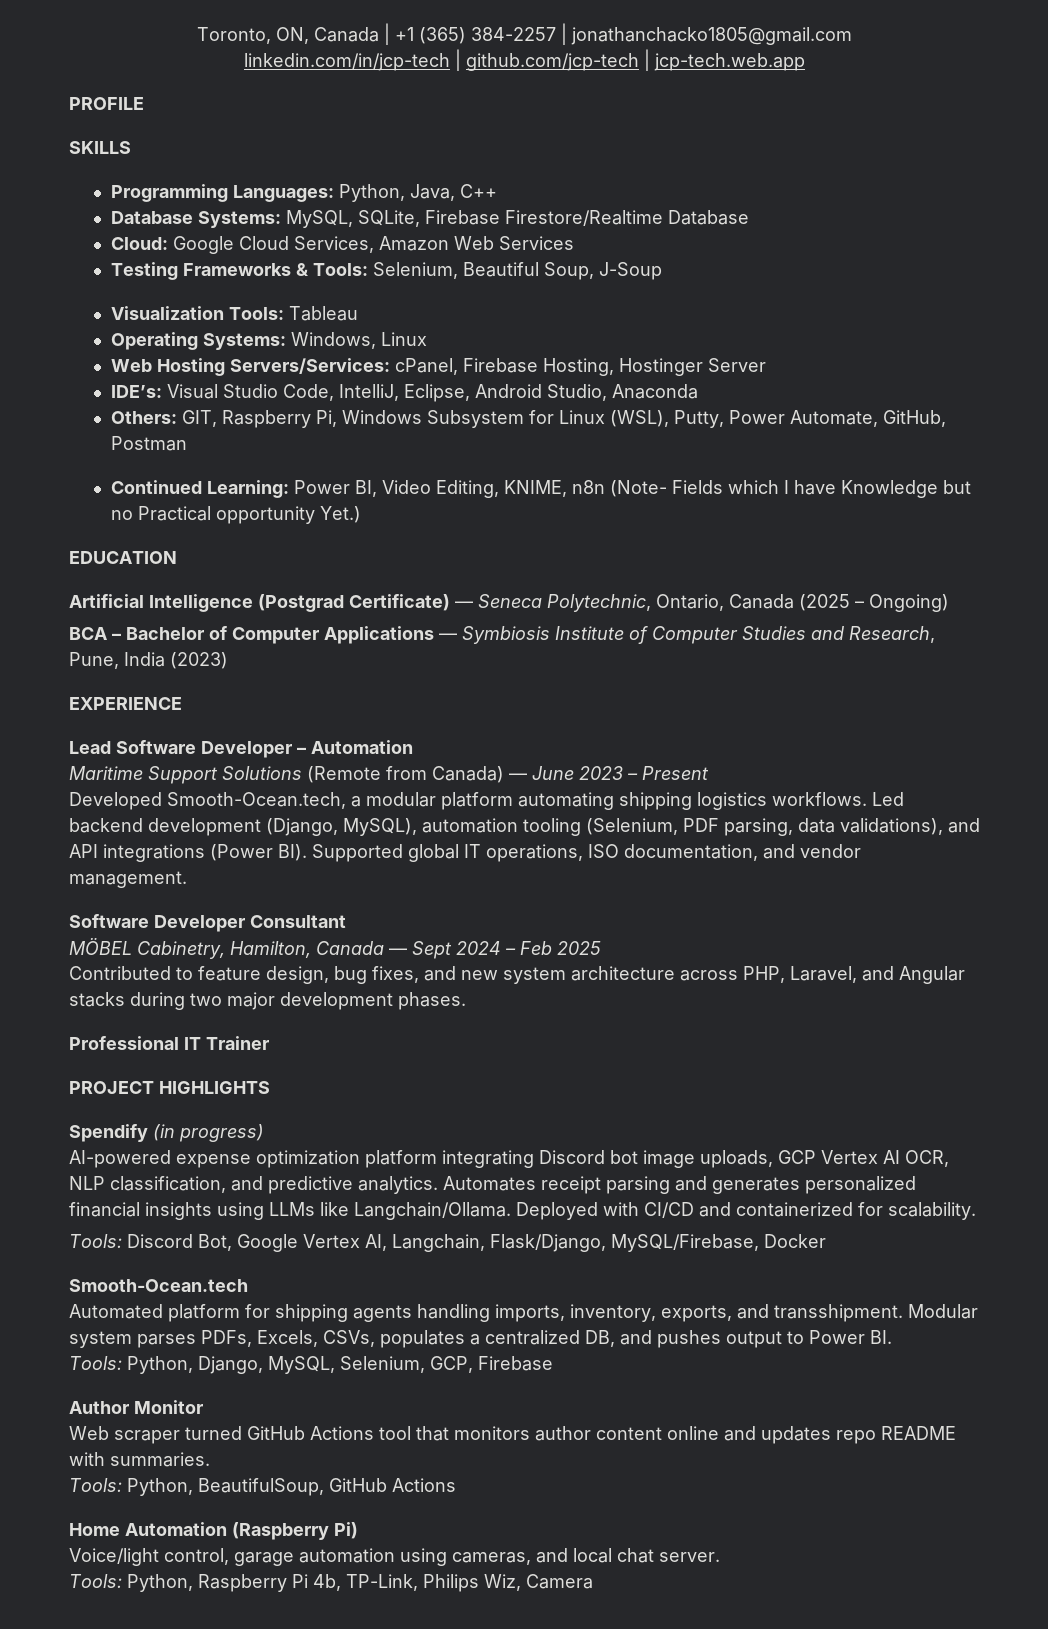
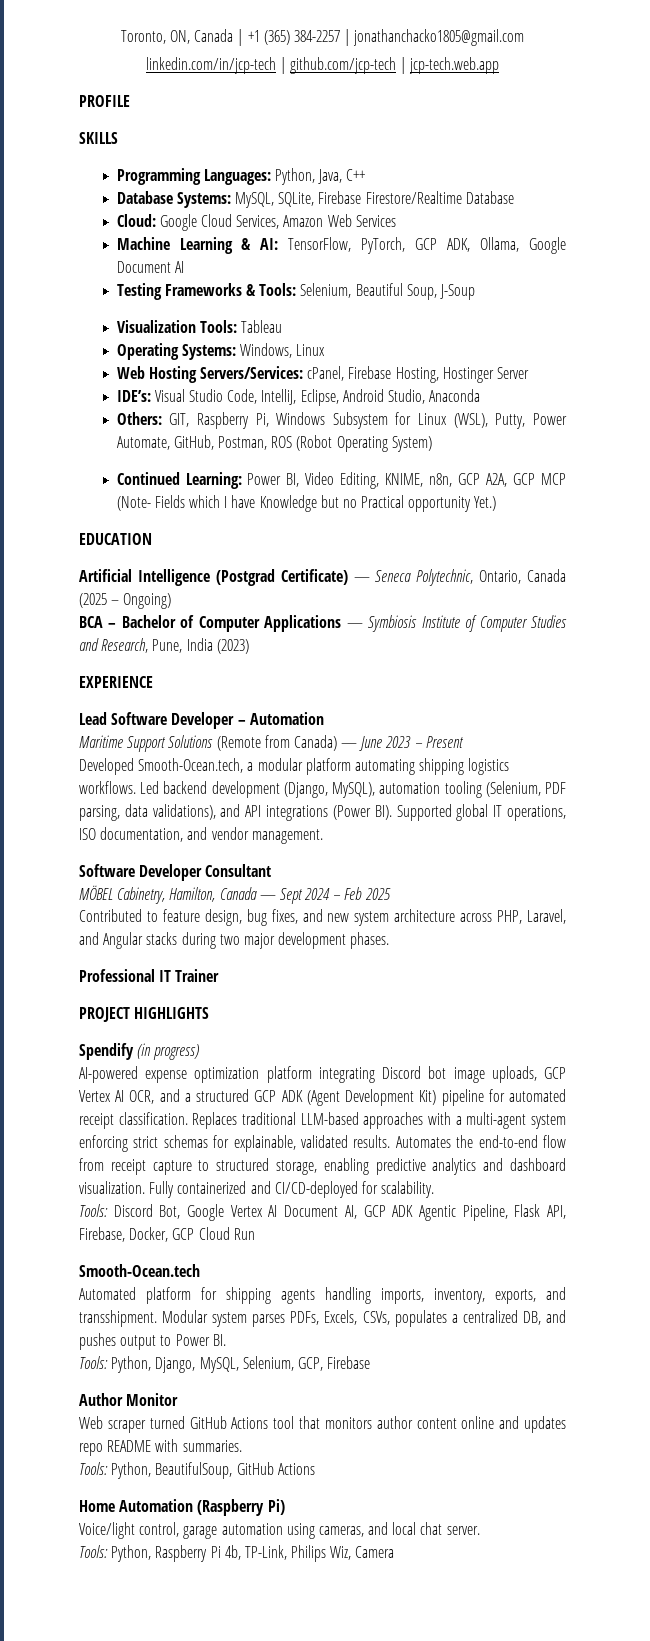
+ Machine Learning & AI: TensorFlow, PyTorch, GCP ADK, Ollama, Google Document AI
- Others: GIT, Raspberry Pi, Windows Subsystem for Linux (WSL), Putty, Power Automate, GitHub, Postman
+ Others: GIT, Raspberry Pi, Windows Subsystem for Linux (WSL), Putty, Power Automate, GitHub, Postman, ROS (Robot Operating System)
- Continued Learning: Power BI, Video Editing, KNIME, n8n (Note- Fields which I have Knowledge but no Practical opportunity Yet.)
+ Continued Learning: Power BI, Video Editing, KNIME, n8n, GCP A2A, GCP MCP (Note- Fields which I have Knowledge but no Practical opportunity Yet.)
- AI-powered expense optimization platform integrating Discord bot image uploads, GCP Vertex AI OCR, NLP classification, and predictive analytics. Automates receipt parsing and generates personalized financial insights using LLMs like Langchain/Ollama. Deployed with CI/CD and containerized for scalability.
+ AI-powered expense optimization platform integrating Discord bot image uploads, GCP Vertex AI OCR, and a structured GCP ADK (Agent Development Kit) pipeline for automated receipt classification. Replaces traditional LLM-based approaches with a multi-agent system enforcing strict schemas for explainable, validated results. Automates the end-to-end flow from receipt capture to structured storage, enabling predictive analytics and dashboard visualization. Fully containerized and CI/CD-deployed for scalability.
- Tools: Discord Bot, Google Vertex AI, Langchain, Flask/Django, MySQL/Firebase, Docker
+ Tools: Discord Bot, Google Vertex AI Document AI, GCP ADK Agentic Pipeline, Flask API, Firebase, Docker, GCP Cloud Run

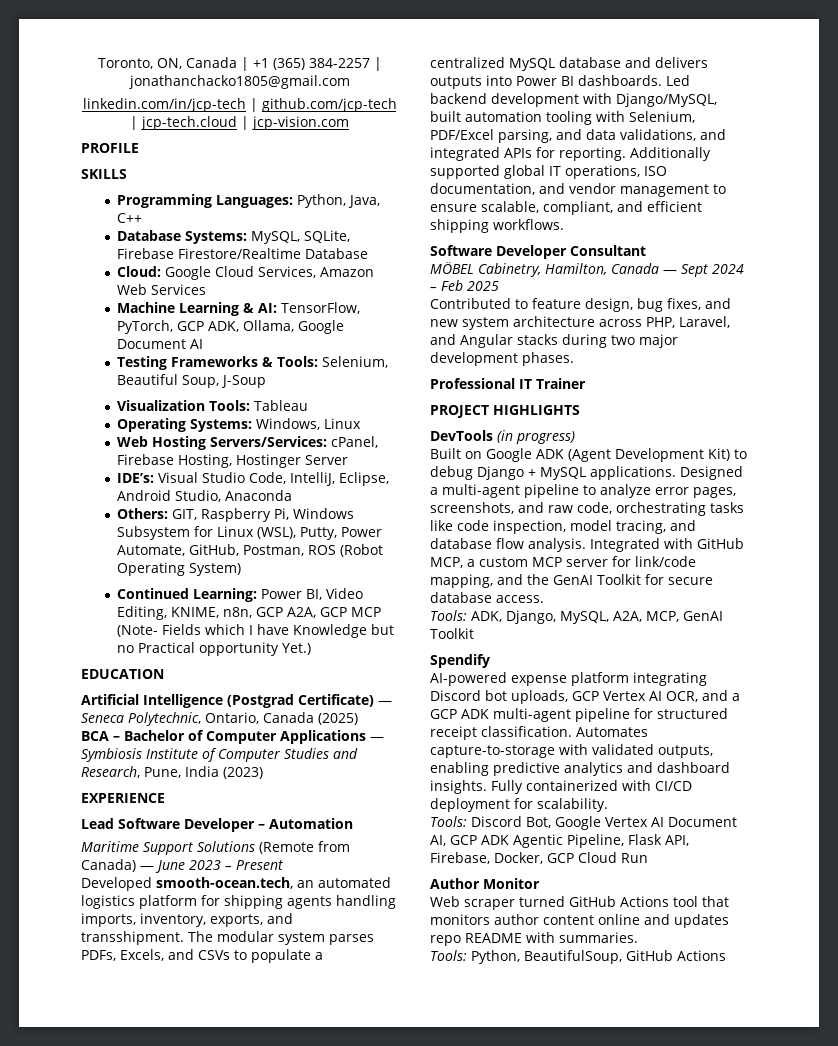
- linkedin.com/in/jcp-tech | github.com/jcp-tech | jcp-tech.web.app
+ linkedin.com/in/jcp-tech | github.com/jcp-tech | jcp-tech.cloud | jcp-vision.com
- Artificial Intelligence (Postgrad Certificate) — Seneca Polytechnic, Ontario, Canada (2025 – Ongoing)
+ Artificial Intelligence (Postgrad Certificate) — Seneca Polytechnic, Ontario, Canada (2025)
- Developed Smooth-Ocean.tech, a modular platform automating shipping logistics workflows. Led backend development (Django, MySQL), automation tooling (Selenium, PDF parsing, data validations), and API integrations (Power BI). Supported global IT operations, ISO documentation, and vendor management.
+ Developed smooth-ocean.tech, an automated logistics platform for shipping agents handling imports, inventory, exports, and transshipment. The modular system parses PDFs, Excels, and CSVs to populate a centralized MySQL database and delivers outputs into Power BI dashboards. Led backend development with Django/MySQL, built automation tooling with Selenium, PDF/Excel parsing, and data validations, and integrated APIs for reporting. Additionally supported global IT operations, ISO documentation, and vendor management to ensure scalable, compliant, and efficient shipping workflows.
- Spendify (in progress)
+ DevTools (in progress)
+ Built on Google ADK (Agent Development Kit) to debug Django + MySQL applications. Designed a multi-agent pipeline to analyze error pages, screenshots, and raw code, orchestrating tasks like code inspection, model tracing, and database flow analysis. Integrated with GitHub MCP, a custom MCP server for link/code mapping, and the GenAI Toolkit for secure database access.
+ Tools: ADK, Django, MySQL, A2A, MCP, GenAI Toolkit
+ Spendify
- AI-powered expense optimization platform integrating Discord bot image uploads, GCP Vertex AI OCR, and a structured GCP ADK (Agent Development Kit) pipeline for automated receipt classification.
+ AI-powered expense platform integrating Discord bot uploads, GCP Vertex AI OCR, and a GCP ADK multi-agent pipeline for structured receipt classification.
- Replaces traditional LLM-based approaches with a multi-agent system enforcing strict schemas for explainable, validated results. Automates the end-to-end flow from receipt capture to structured storage, enabling predictive analytics and dashboard visualization.
+ Automates capture-to-storage with validated outputs, enabling predictive analytics and dashboard insights.
- Fully containerized and CI/CD-deployed for scalability.
+ Fully containerized with CI/CD deployment for scalability.
- Smooth-Ocean.tech
- Automated platform for shipping agents handling imports, inventory, exports, and transshipment. Modular system parses PDFs, Excels, CSVs, populates a centralized DB, and pushes output to Power BI.
- Tools: Python, Django, MySQL, Selenium, GCP, Firebase
- Home Automation (Raspberry Pi)
- Voice/light control, garage automation using cameras, and local chat server.
- Tools: Python, Raspberry Pi 4b, TP-Link, Philips Wiz, Camera

